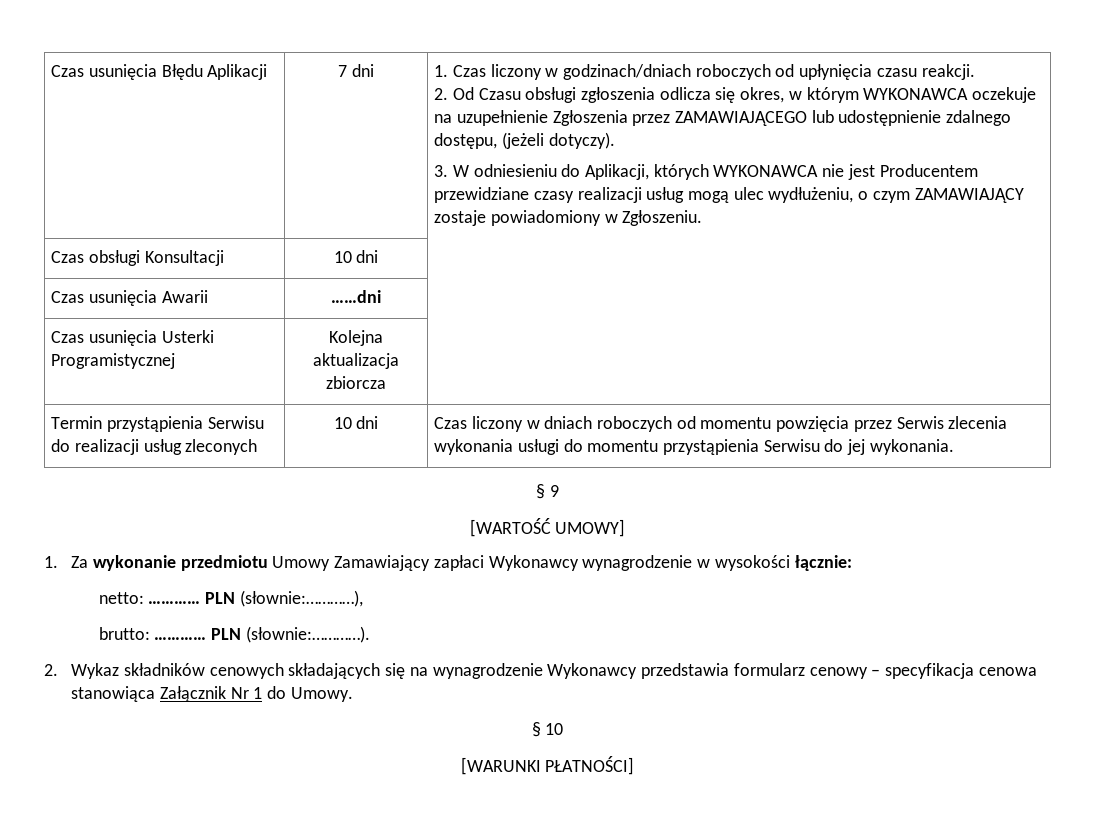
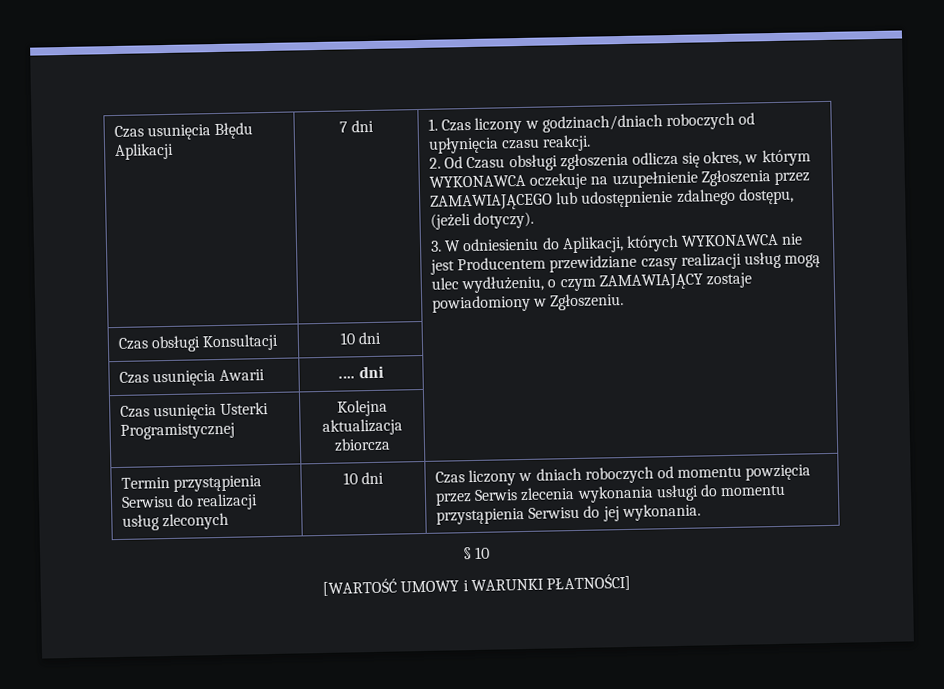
- Czas usunięcia Awarii | ……dni |
+ Czas usunięcia Awarii | .… dni |
- § 9
+ § 10
- [WARTOŚĆ UMOWY]
- 1. Za wykonanie przedmiotu Umowy Zamawiający zapłaci Wykonawcy wynagrodzenie w wysokości łącznie:
- netto: ………… PLN (słownie:…………),
- brutto: ………… PLN (słownie:…………).
- 2. Wykaz składników cenowych składających się na wynagrodzenie Wykonawcy przedstawia formularz cenowy – specyfikacja cenowa stanowiąca Załącznik Nr 1 do Umowy.
- § 10
- [WARUNKI PŁATNOŚCI]
+ [WARTOŚĆ UMOWY i WARUNKI PŁATNOŚCI]

